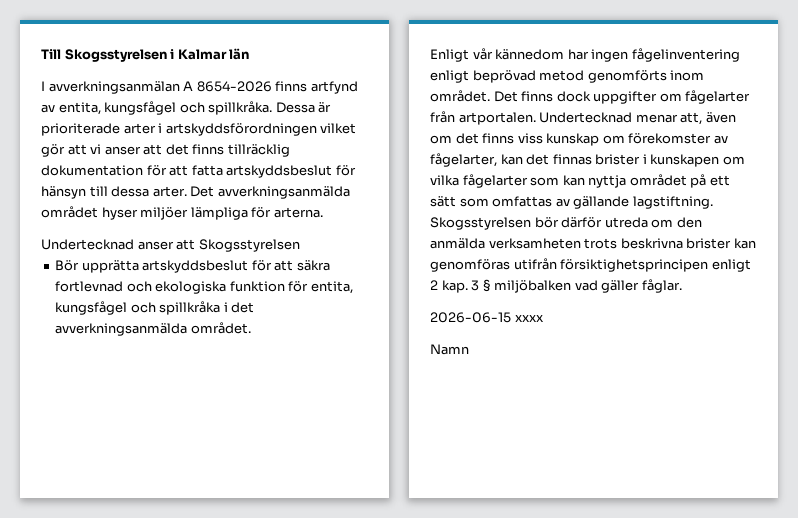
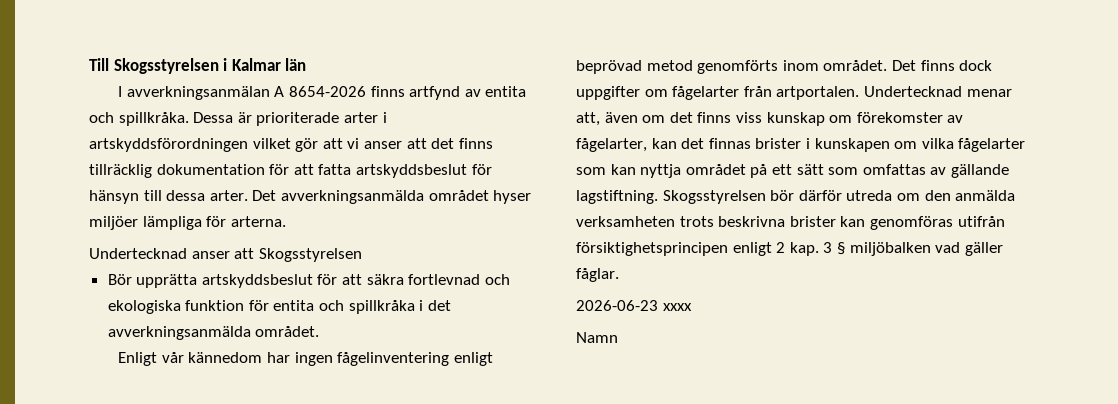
- I avverkningsanmälan A 8654-2026 finns artfynd av entita, kungsfågel och spillkråka.
+ I avverkningsanmälan A 8654-2026 finns artfynd av entita och spillkråka.
- Bör upprätta artskyddsbeslut för att säkra fortlevnad och ekologiska funktion för entita, kungsfågel och spillkråka i det avverkningsanmälda området.
+ Bör upprätta artskyddsbeslut för att säkra fortlevnad och ekologiska funktion för entita och spillkråka i det avverkningsanmälda området.
- 2026-06-15 xxxx
+ 2026-06-23 xxxx

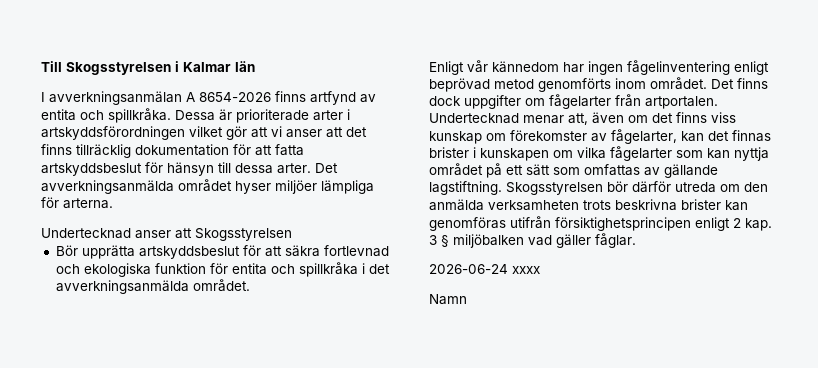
- 2026-06-23 xxxx
+ 2026-06-24 xxxx

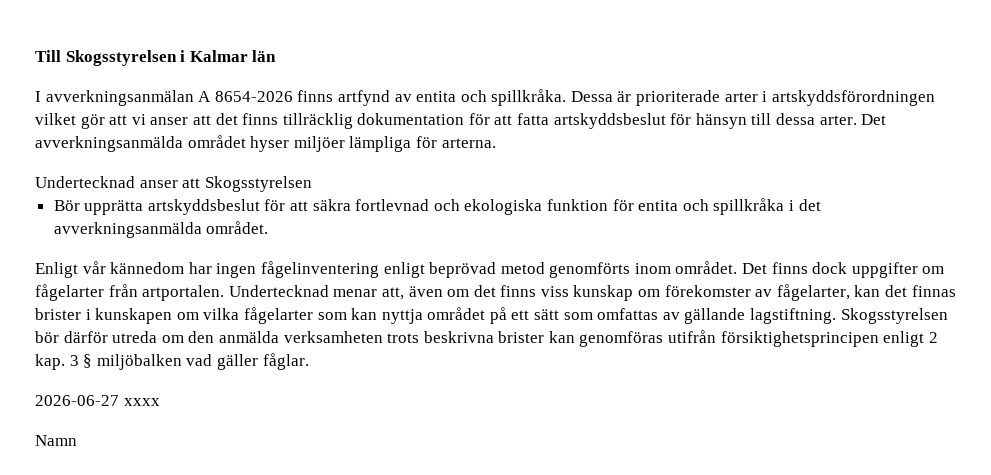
- 2026-06-24 xxxx
+ 2026-06-27 xxxx

